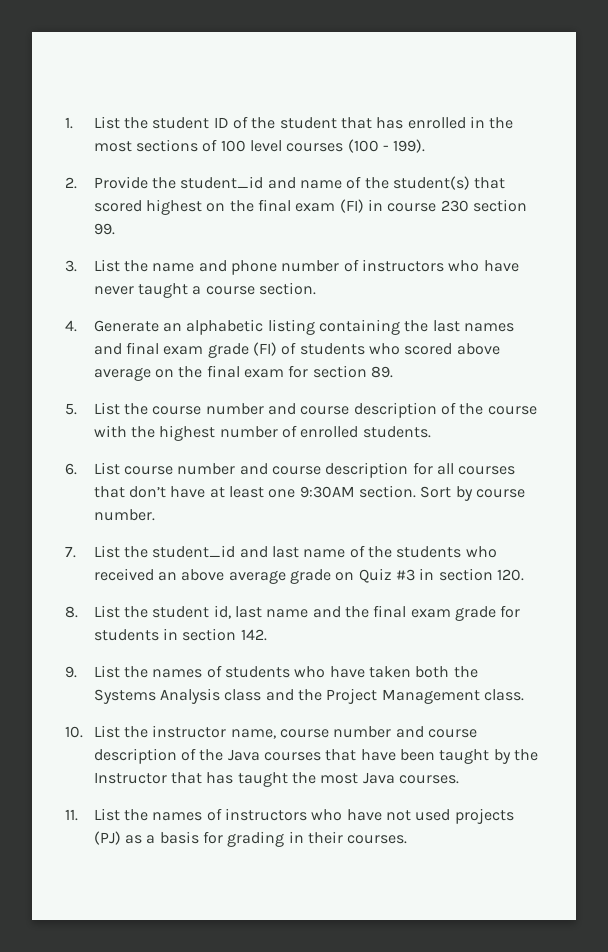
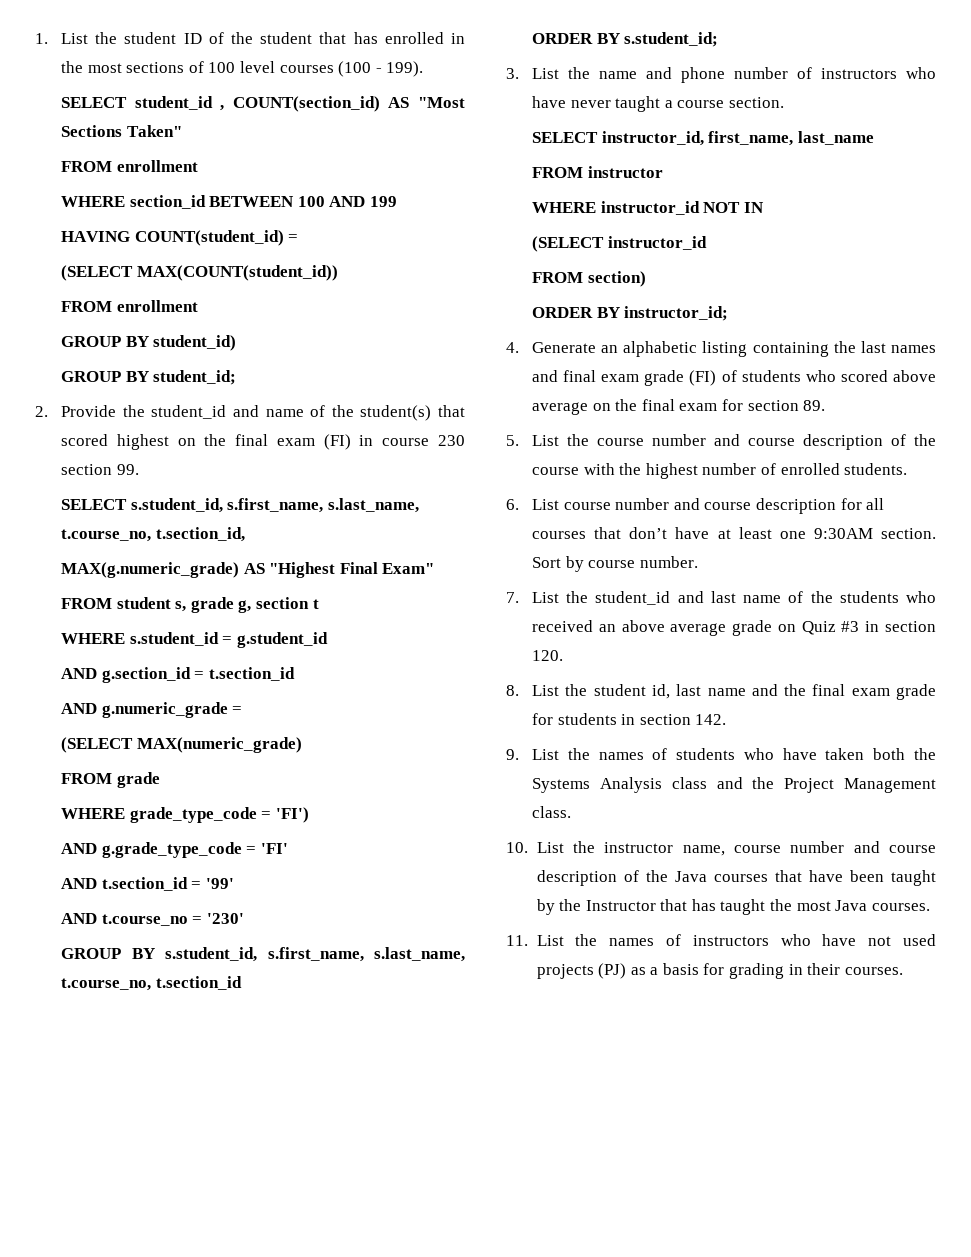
+ SELECT student_id , COUNT(section_id) AS "Most Sections Taken"
+ FROM enrollment
+ WHERE section_id BETWEEN 100 AND 199
+ HAVING COUNT(student_id) =
+ (SELECT MAX(COUNT(student_id))
+ FROM enrollment
+ GROUP BY student_id)
+ GROUP BY student_id;
+ SELECT s.student_id, s.first_name, s.last_name, t.course_no, t.section_id,
+ MAX(g.numeric_grade) AS "Highest Final Exam"
+ FROM student s, grade g, section t
+ WHERE s.student_id = g.student_id
+ AND g.section_id = t.section_id
+ AND g.numeric_grade =
+ (SELECT MAX(numeric_grade)
+ FROM grade
+ WHERE grade_type_code = 'FI')
+ AND g.grade_type_code = 'FI'
+ AND t.section_id = '99'
+ AND t.course_no = '230'
+ GROUP BY s.student_id, s.first_name, s.last_name, t.course_no, t.section_id
+ ORDER BY s.student_id;
+ SELECT instructor_id, first_name, last_name
+ FROM instructor
+ WHERE instructor_id NOT IN
+ (SELECT instructor_id
+ FROM section)
+ ORDER BY instructor_id;

